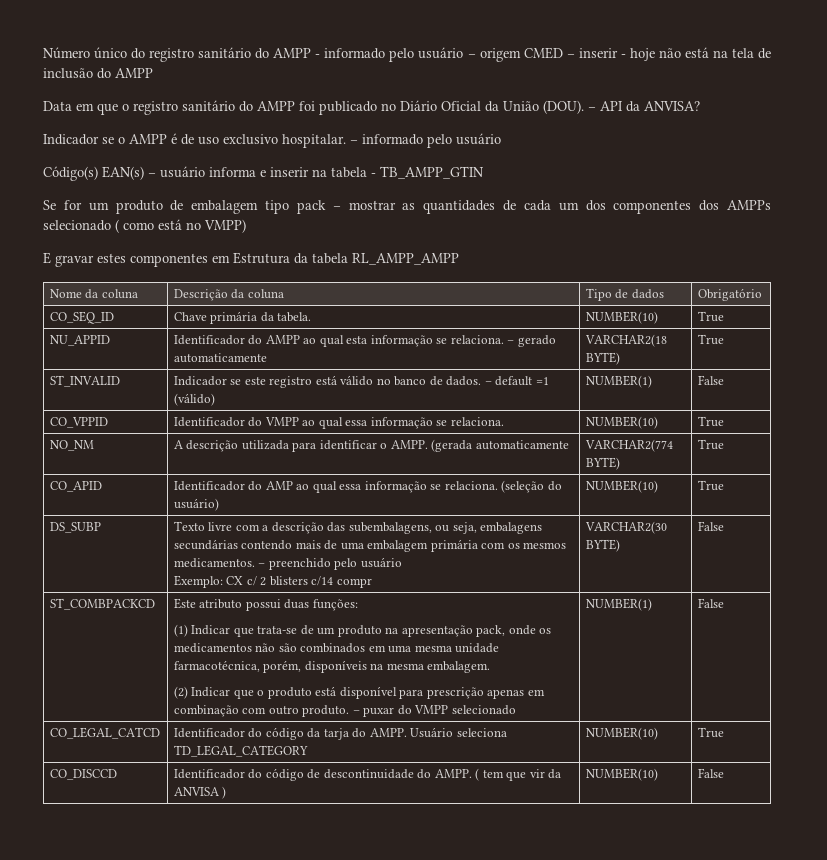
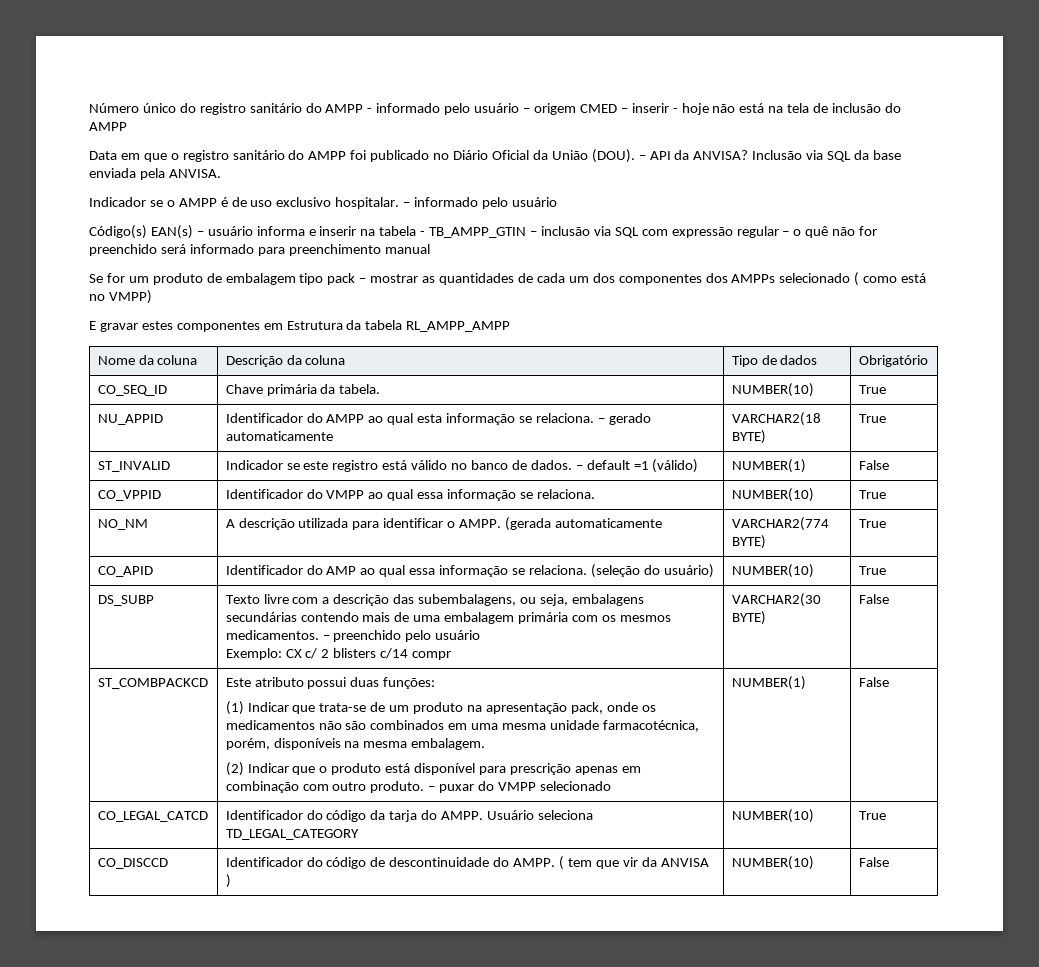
+ Inclusão via SQL da base enviada pela ANVISA.
- Código(s) EAN(s) – usuário informa e inserir na tabela - TB_AMPP_GTIN
+ Código(s) EAN(s) – usuário informa e inserir na tabela - TB_AMPP_GTIN – inclusão via SQL com expressão regular – o quê não for preenchido será informado para preenchimento manual

